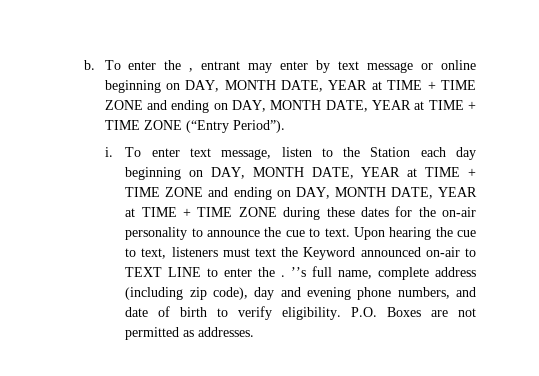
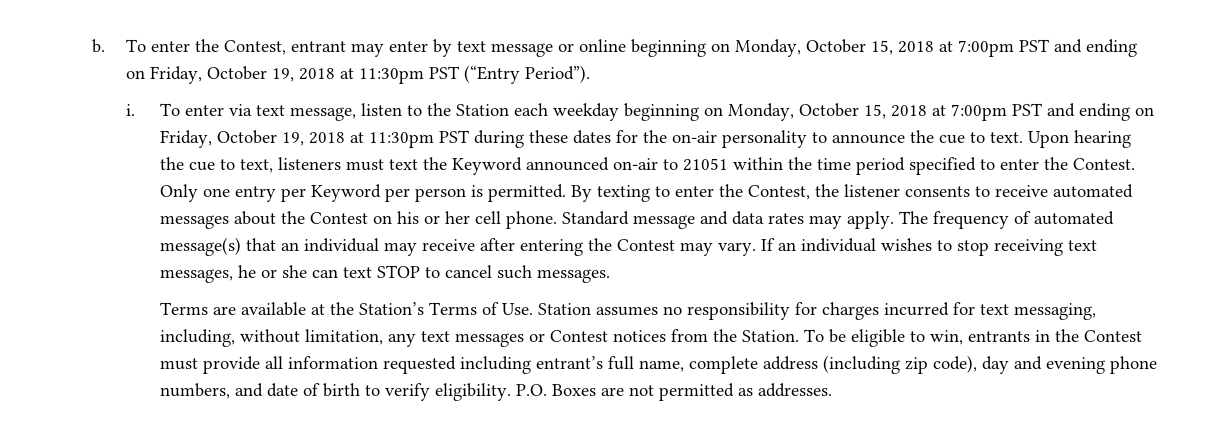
- To enter the , entrant may enter by text message or online beginning on DAY, MONTH DATE, YEAR at TIME + TIME ZONE and ending on DAY, MONTH DATE, YEAR at TIME + TIME ZONE (“Entry Period”).
+ To enter the Contest, entrant may enter by text message or online beginning on Monday, October 15, 2018 at 7:00pm PST and ending on Friday, October 19, 2018 at 11:30pm PST (“Entry Period”).
- To enter text message, listen to the Station each day beginning on DAY, MONTH DATE, YEAR at TIME + TIME ZONE and ending on DAY, MONTH DATE, YEAR at TIME + TIME ZONE during these dates for the on-air personality to announce the cue to text.
+ To enter via text message, listen to the Station each weekday beginning on Monday, October 15, 2018 at 7:00pm PST and ending on Friday, October 19, 2018 at 11:30pm PST during these dates for the on-air personality to announce the cue to text.
- Upon hearing the cue to text, listeners must text the Keyword announced on-air to TEXT LINE to enter the . ’’s full name, complete address (including zip code), day and evening phone numbers, and date of birth to verify eligibility.
+ Upon hearing the cue to text, listeners must text the Keyword announced on-air to 21051 within the time period specified to enter the Contest. Only one entry per Keyword per person is permitted. By texting to enter the Contest, the listener consents to receive automated messages about the Contest on his or her cell phone. Standard message and data rates may apply. The frequency of automated message(s) that an individual may receive after entering the Contest may vary. If an individual wishes to stop receiving text messages, he or she can text STOP to cancel such messages.
+ Terms are available at the Station’s Terms of Use. Station assumes no responsibility for charges incurred for text messaging, including, without limitation, any text messages or Contest notices from the Station. To be eligible to win, entrants in the Contest must provide all information requested including entrant’s full name, complete address (including zip code), day and evening phone numbers, and date of birth to verify eligibility.

